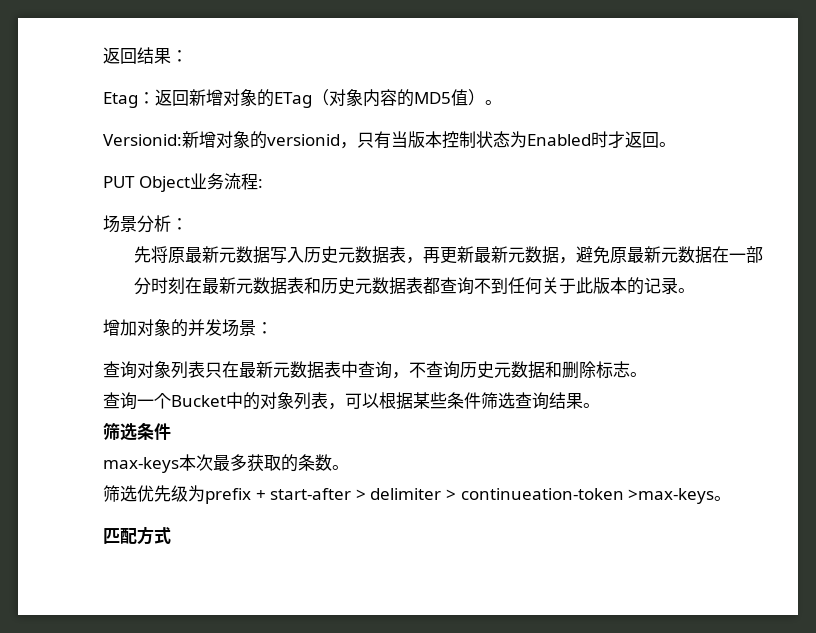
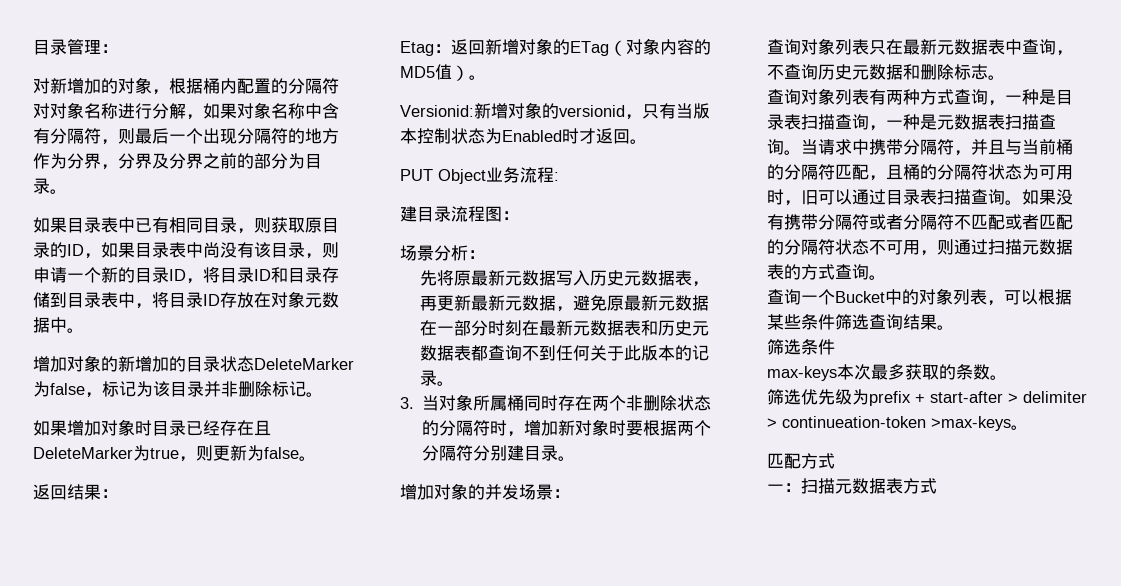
+ 目录管理：
+ 对新增加的对象，根据桶内配置的分隔符对对象名称进行分解，如果对象名称中含有分隔符，则最后一个出现分隔符的地方作为分界，分界及分界之前的部分为目录。
+ 如果目录表中已有相同目录，则获取原目录的ID，如果目录表中尚没有该目录，则申请一个新的目录ID，将目录ID和目录存储到目录表中，将目录ID存放在对象元数据中。
+ 增加对象的新增加的目录状态DeleteMarker为false，标记为该目录并非删除标记。
+ 如果增加对象时目录已经存在且DeleteMarker为true，则更新为false。
+ 建目录流程图：
+ 3.当对象所属桶同时存在两个非删除状态的分隔符时，增加新对象时要根据两个分隔符分别建目录。
+ 查询对象列表有两种方式查询，一种是目录表扫描查询，一种是元数据表扫描查询。当请求中携带分隔符，并且与当前桶的分隔符匹配，且桶的分隔符状态为可用时，旧可以通过目录表扫描查询。如果没有携带分隔符或者分隔符不匹配或者匹配的分隔符状态不可用，则通过扫描元数据表的方式查询。
+ 一：扫描元数据表方式

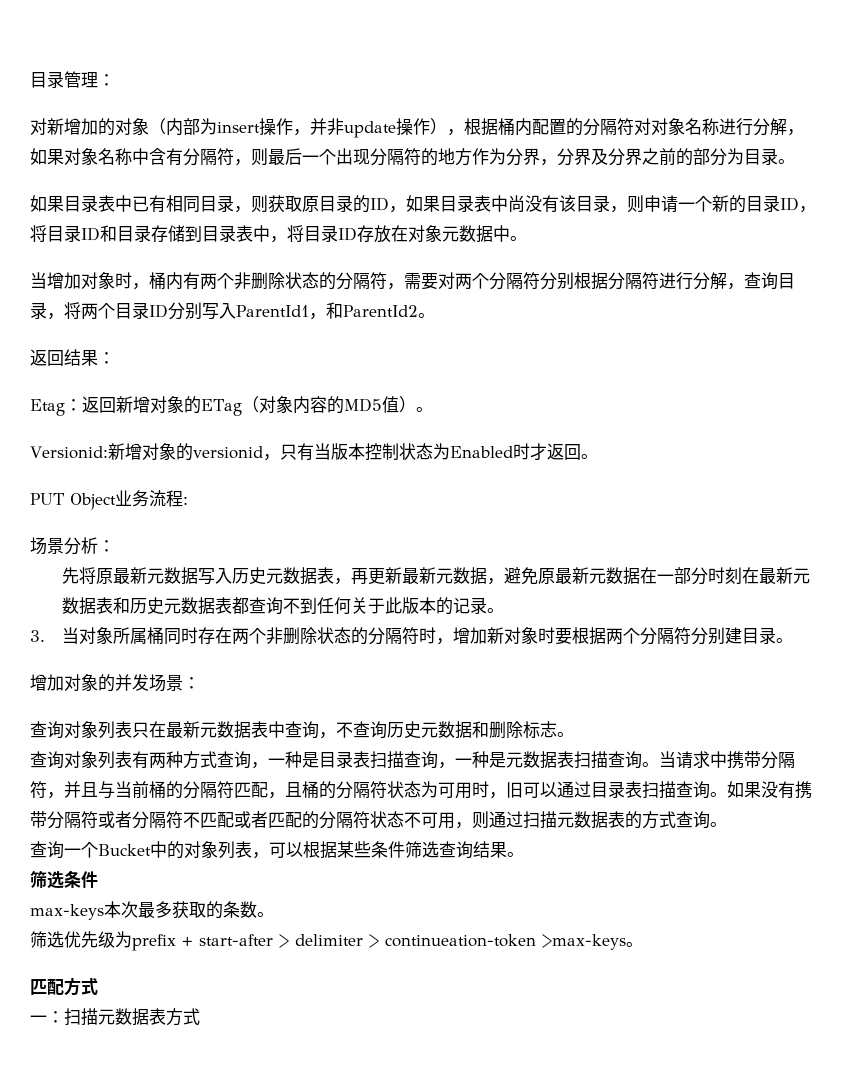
- 对新增加的对象，根据桶内配置的分隔符对对象名称进行分解，如果对象名称中含有分隔符，则最后一个出现分隔符的地方作为分界，分界及分界之前的部分为目录。
+ 对新增加的对象（内部为insert操作，并非update操作），根据桶内配置的分隔符对对象名称进行分解，如果对象名称中含有分隔符，则最后一个出现分隔符的地方作为分界，分界及分界之前的部分为目录。
- 增加对象的新增加的目录状态DeleteMarker为false，标记为该目录并非删除标记。
- 如果增加对象时目录已经存在且DeleteMarker为true，则更新为false。
+ 当增加对象时，桶内有两个非删除状态的分隔符，需要对两个分隔符分别根据分隔符进行分解，查询目录，将两个目录ID分别写入ParentId1，和ParentId2。
- 建目录流程图：

